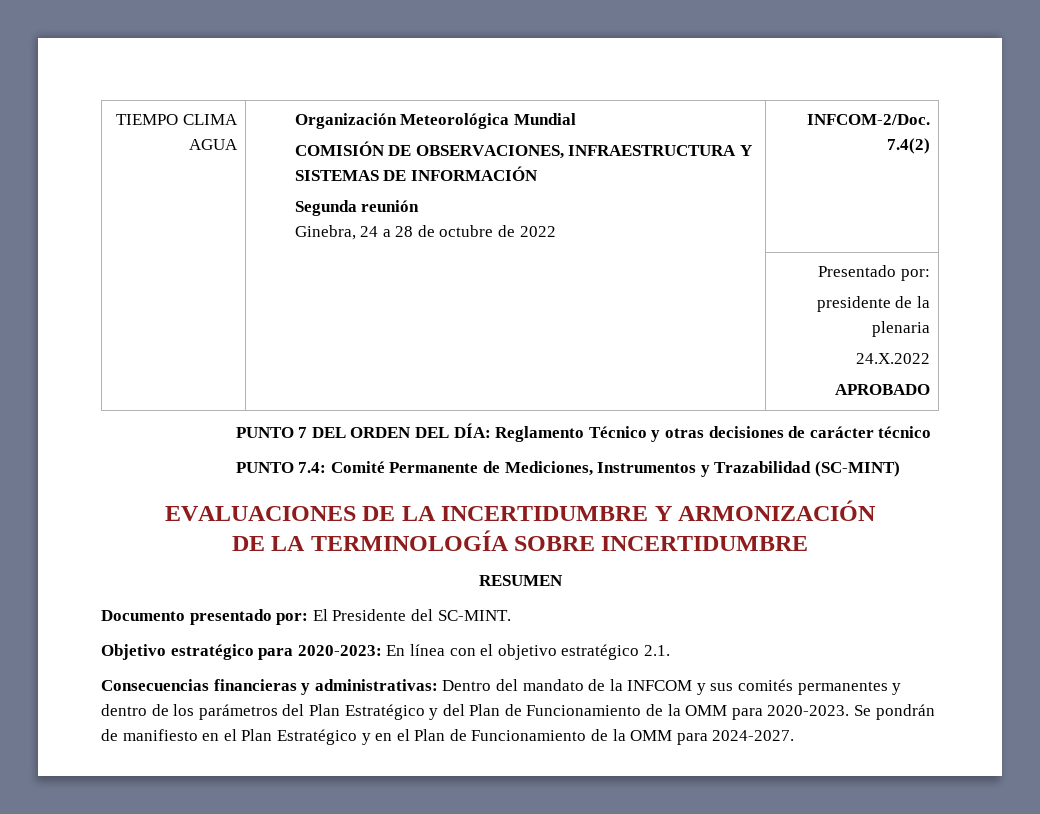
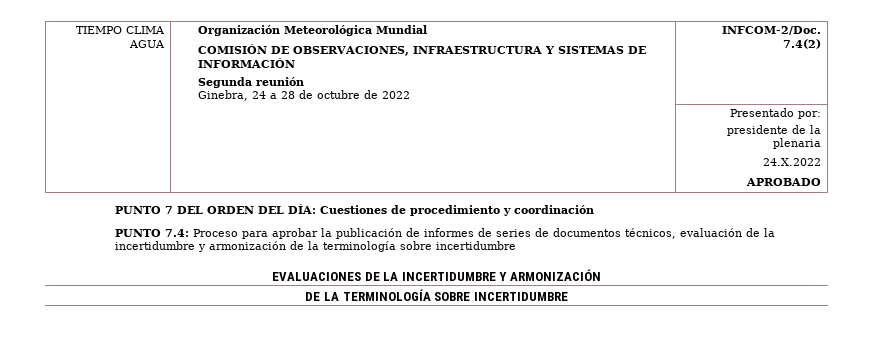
- PUNTO 7 DEL ORDEN DEL DÍA: Reglamento Técnico y otras decisiones de carácter técnico
- PUNTO 7.4: Comité Permanente de Mediciones, Instrumentos y Trazabilidad (SC-MINT)
+ PUNTO 7 DEL ORDEN DEL DÍA: Cuestiones de procedimiento y coordinación
+ PUNTO 7.4: Proceso para aprobar la publicación de informes de series de documentos técnicos, evaluación de la incertidumbre y armonización de la terminología sobre incertidumbre
- RESUMEN
- Documento presentado por: El Presidente del SC-MINT.
- Objetivo estratégico para 2020-2023: En línea con el objetivo estratégico 2.1.
- Consecuencias financieras y administrativas: Dentro del mandato de la INFCOM y sus comités permanentes y dentro de los parámetros del Plan Estratégico y del Plan de Funcionamiento de la OMM para 2020-2023. Se pondrán de manifiesto en el Plan Estratégico y en el Plan de Funcionamiento de la OMM para 2024-2027.

